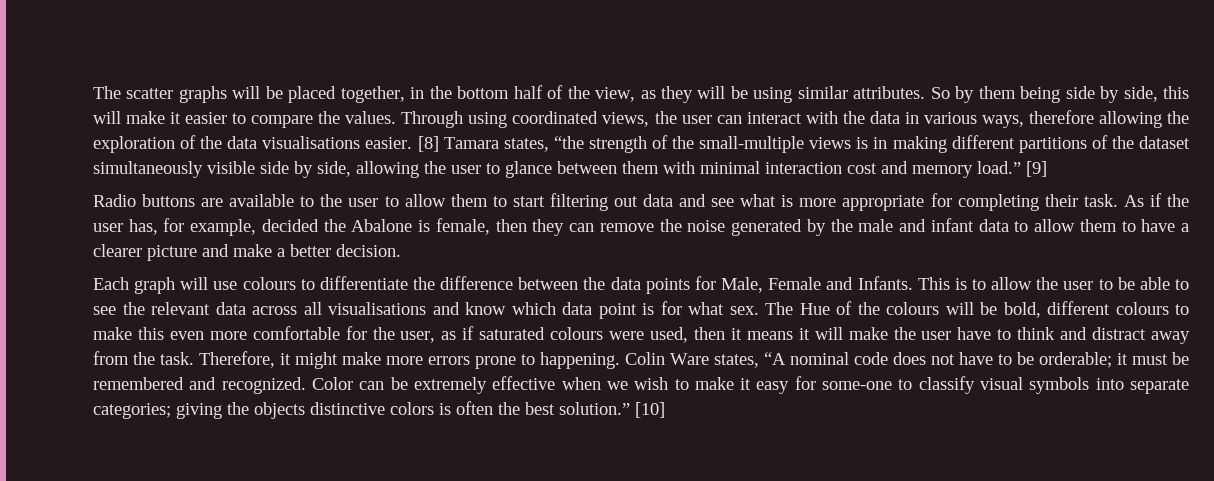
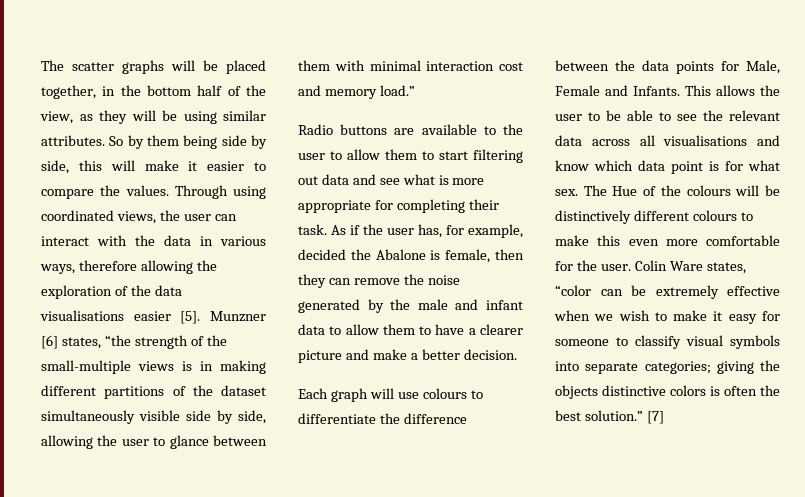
- Through using coordinated views, the user can interact with the data in various ways, therefore allowing the exploration of the data visualisations easier. [8] Tamara states, “the strength of the small-multiple views is in making different partitions of the dataset simultaneously visible side by side, allowing the user to glance between them with minimal interaction cost and memory load.” [9]
+ Through using coordinated views, the user can interact with the data in various ways, therefore allowing the exploration of the data visualisations easier [5]. Munzner [6] states, “the strength of the small-multiple views is in making different partitions of the dataset simultaneously visible side by side, allowing the user to glance between them with minimal interaction cost and memory load.”
- This is to allow the user to be able to see the relevant data across all visualisations and know which data point is for what sex.
+ This allows the user to be able to see the relevant data across all visualisations and know which data point is for what sex.
- The Hue of the colours will be bold, different colours to make this even more comfortable for the user, as if saturated colours were used, then it means it will make the user have to think and distract away from the task. Therefore, it might make more errors prone to happening. Colin Ware states, “A nominal code does not have to be orderable; it must be remembered and recognized. Color can be extremely effective when we wish to make it easy for some-one to classify visual symbols into separate categories; giving the objects distinctive colors is often the best solution.”
+ The Hue of the colours will be distinctively different colours to make this even more comfortable for the user. Colin Ware states, “color can be extremely effective when we wish to make it easy for someone to classify visual symbols into separate categories; giving the objects distinctive colors is often the best solution.”
- [10]
+ [7]

